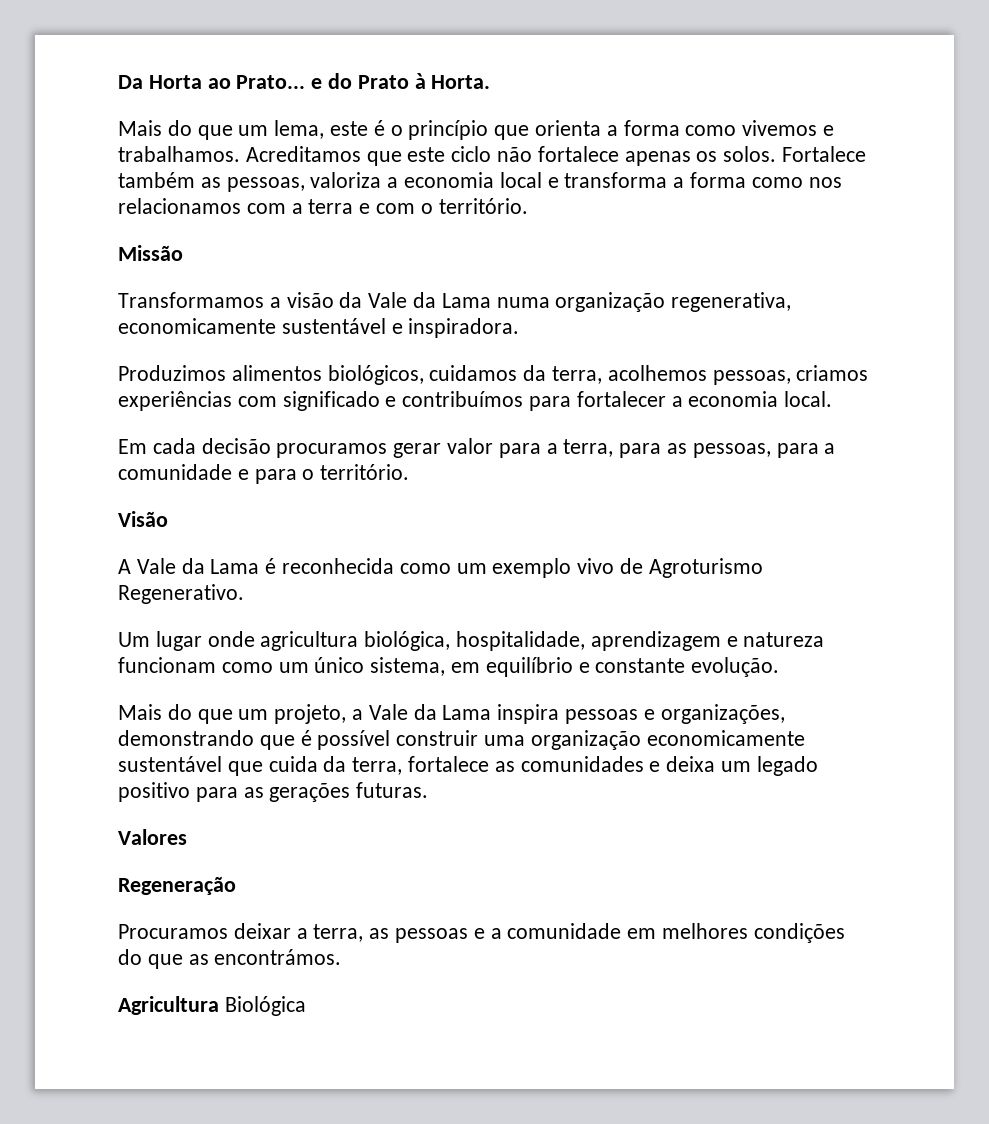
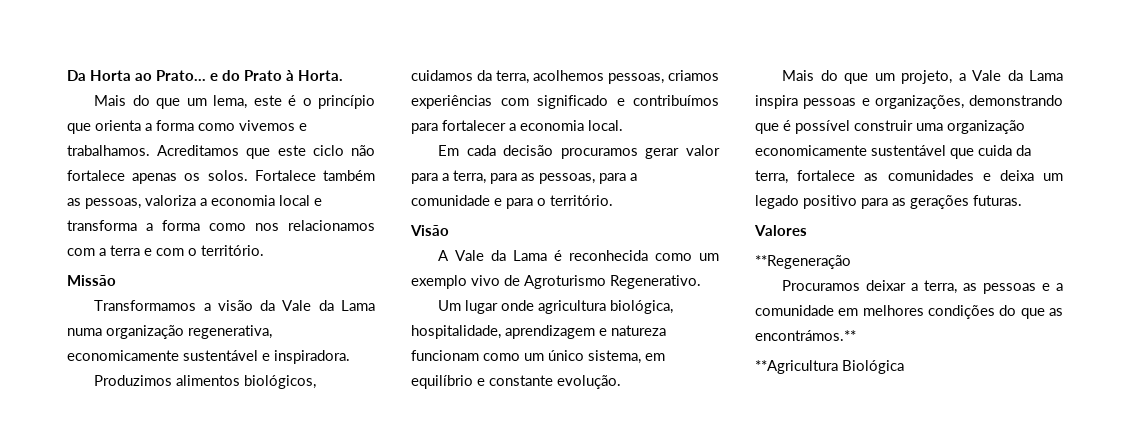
- Regeneração
+ **Regeneração
- Procuramos deixar a terra, as pessoas e a comunidade em melhores condições do que as encontrámos.
- Agricultura Biológica
+ Procuramos deixar a terra, as pessoas e a comunidade em melhores condições do que as encontrámos.**
+ **Agricultura Biológica

